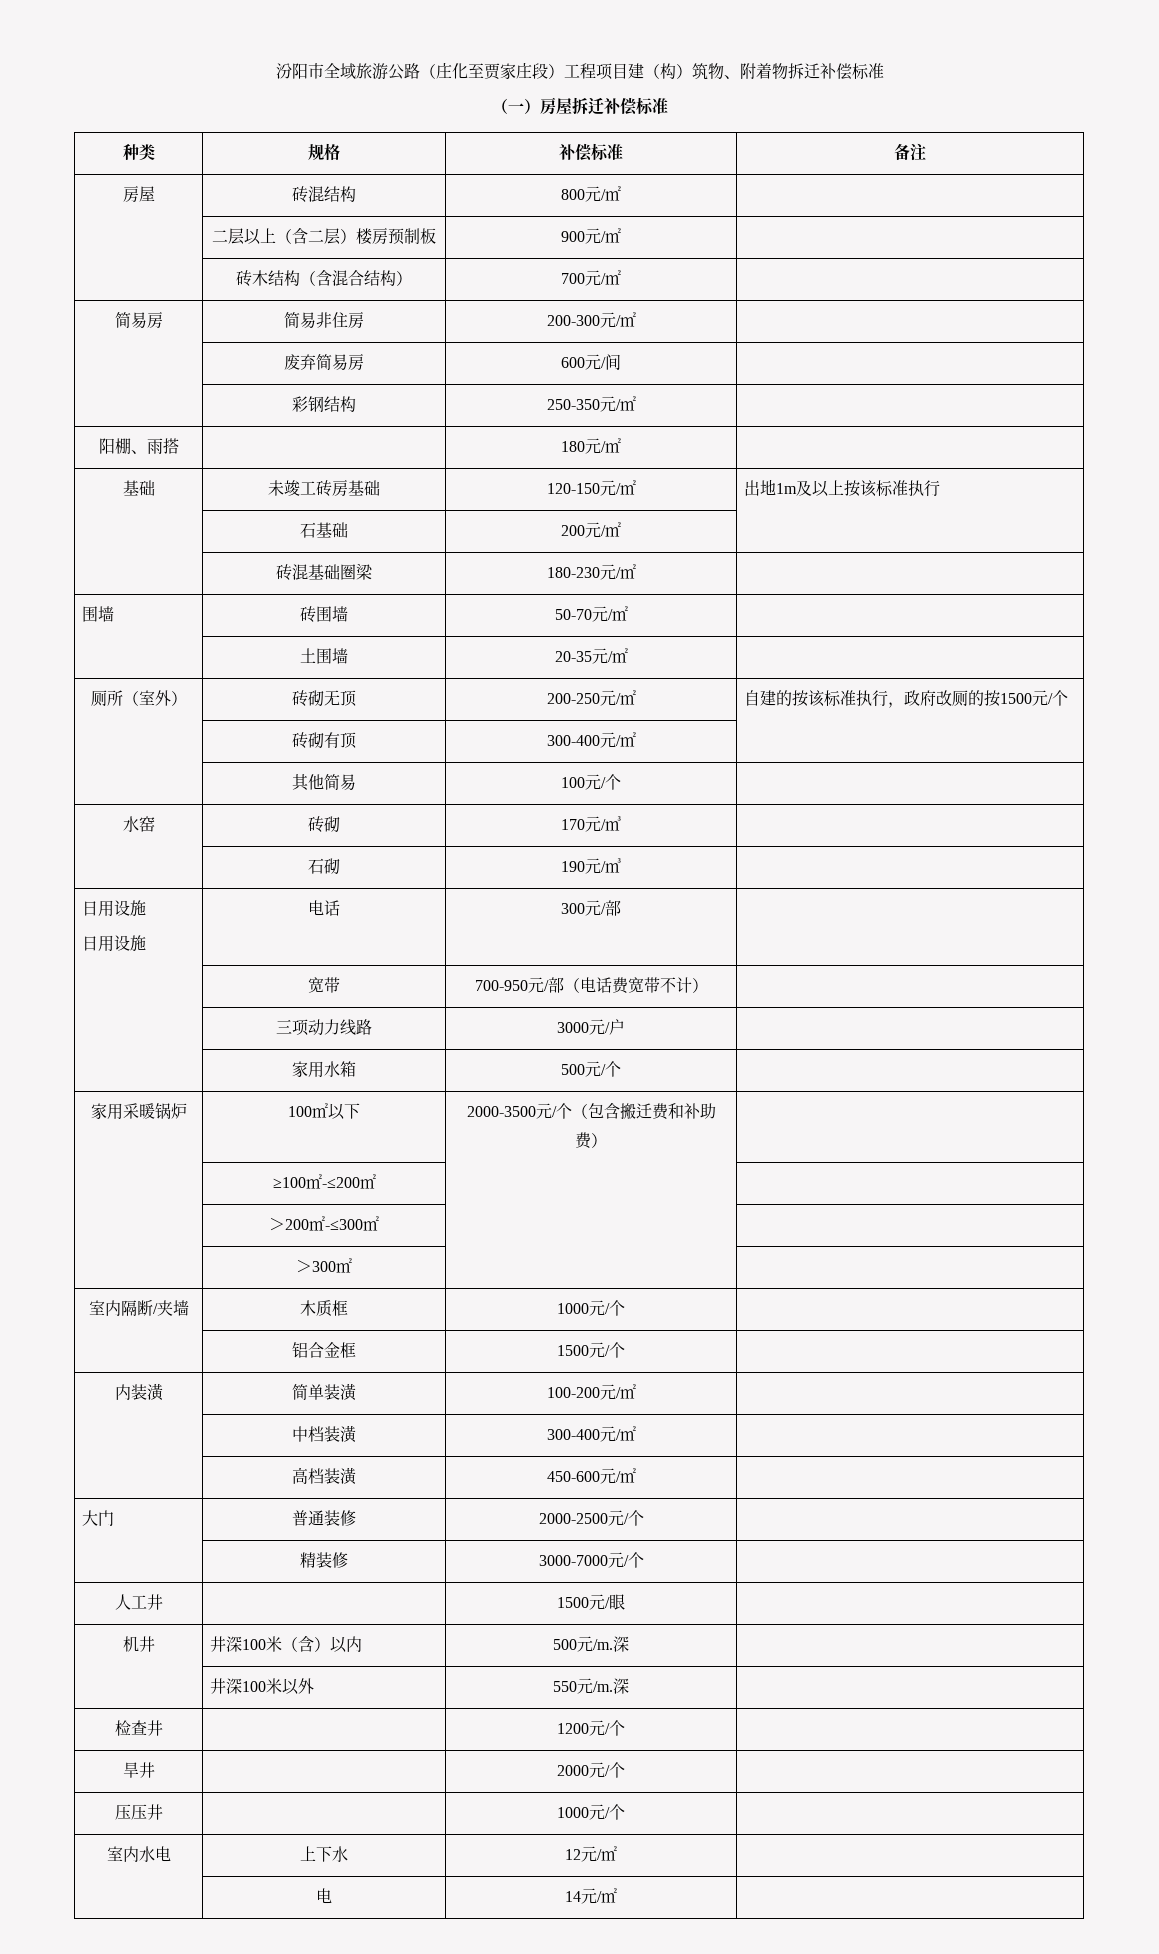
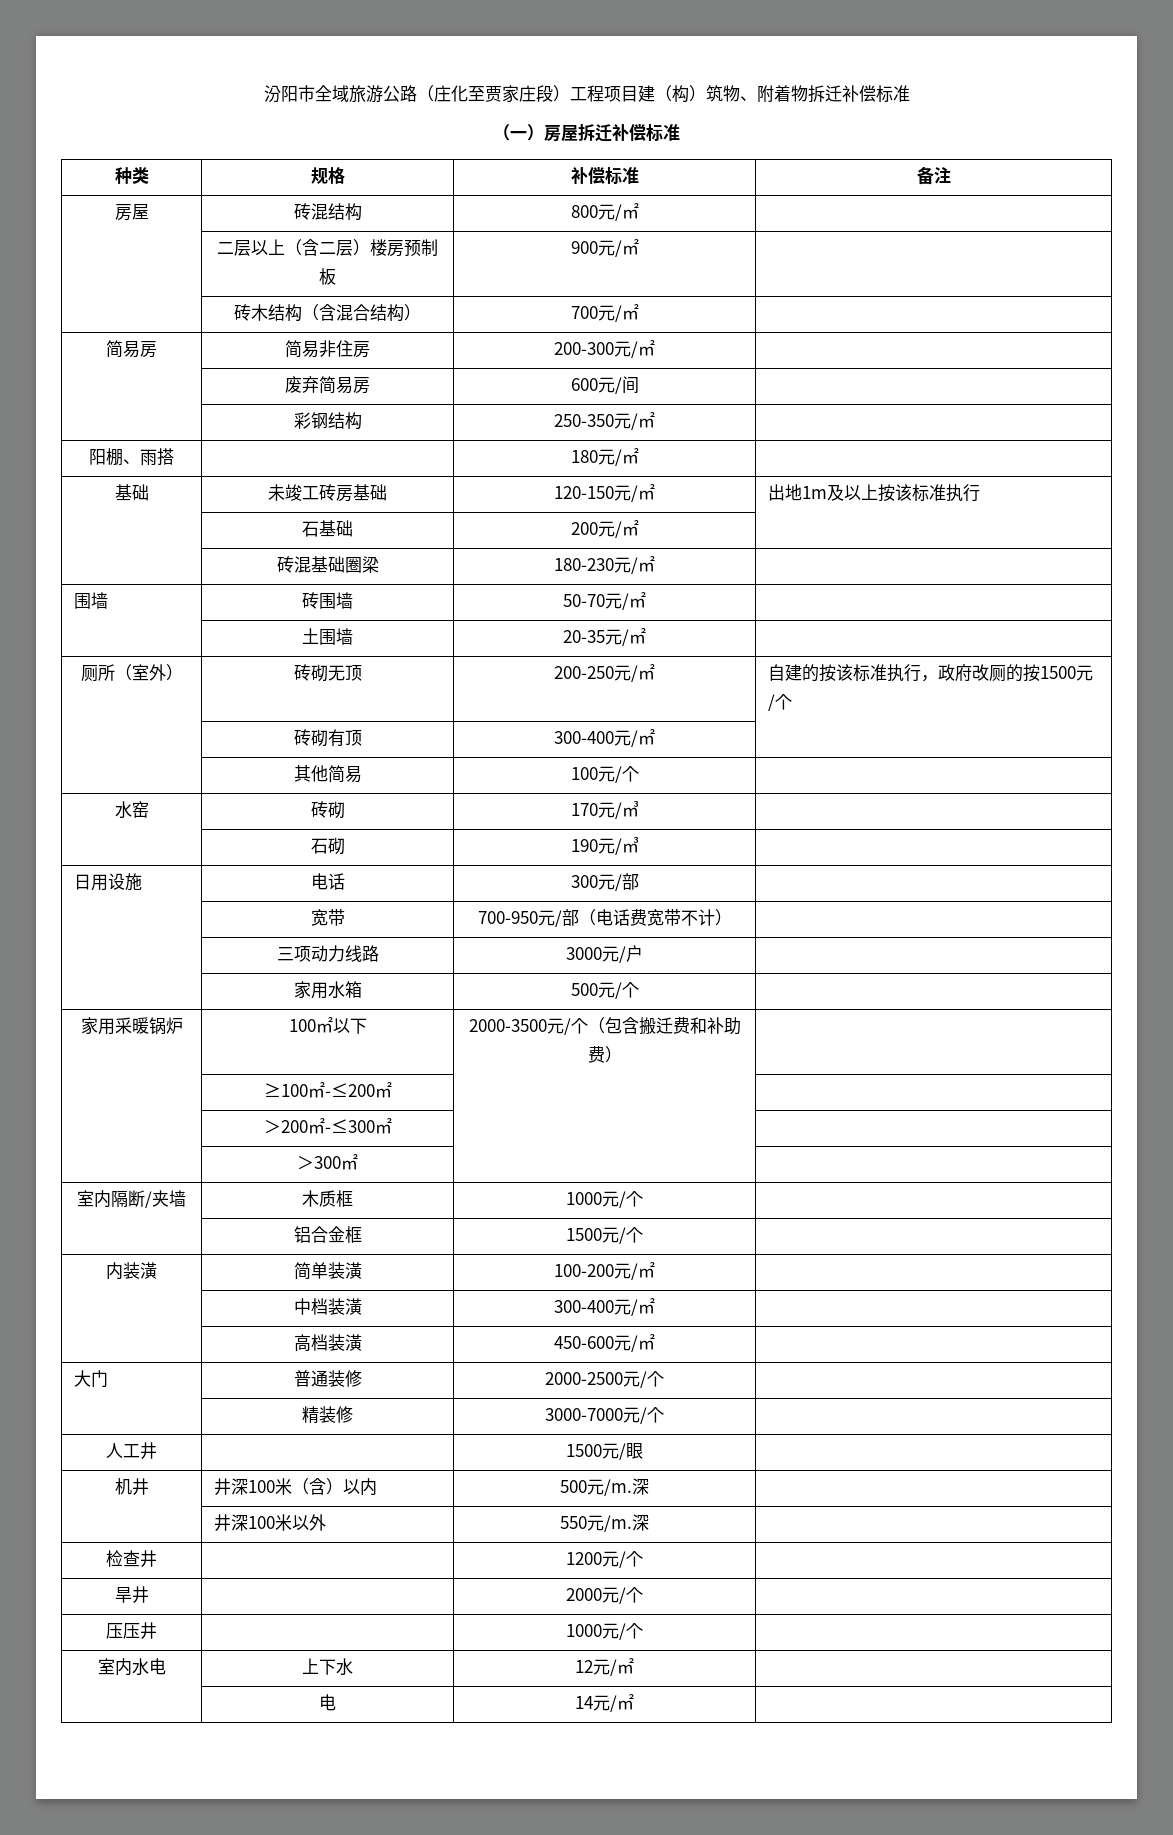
  | 石砌 | 190元/㎥ |
- 日用设施

